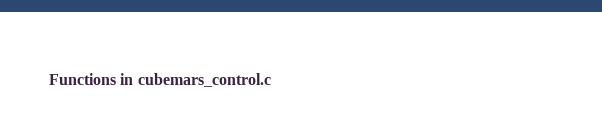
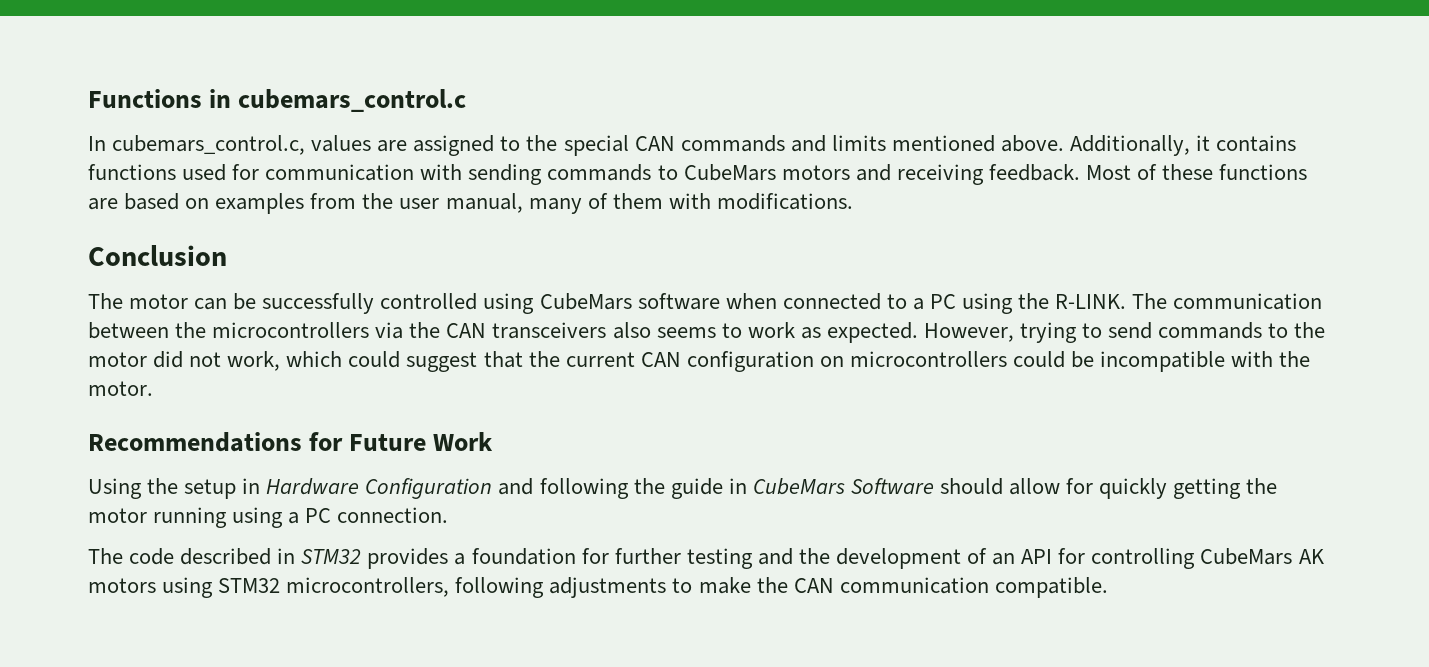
+ In cubemars_control.c, values are assigned to the special CAN commands and limits mentioned above. Additionally, it contains functions used for communication with sending commands to CubeMars motors and receiving feedback. Most of these functions are based on examples from the user manual, many of them with modifications.
+ Conclusion
+ The motor can be successfully controlled using CubeMars software when connected to a PC using the R-LINK. The communication between the microcontrollers via the CAN transceivers also seems to work as expected. However, trying to send commands to the motor did not work, which could suggest that the current CAN configuration on microcontrollers could be incompatible with the motor.
+ Recommendations for Future Work
+ Using the setup in Hardware Configuration and following the guide in CubeMars Software should allow for quickly getting the motor running using a PC connection.
+ The code described in STM32 provides a foundation for further testing and the development of an API for controlling CubeMars AK motors using STM32 microcontrollers, following adjustments to make the CAN communication compatible.

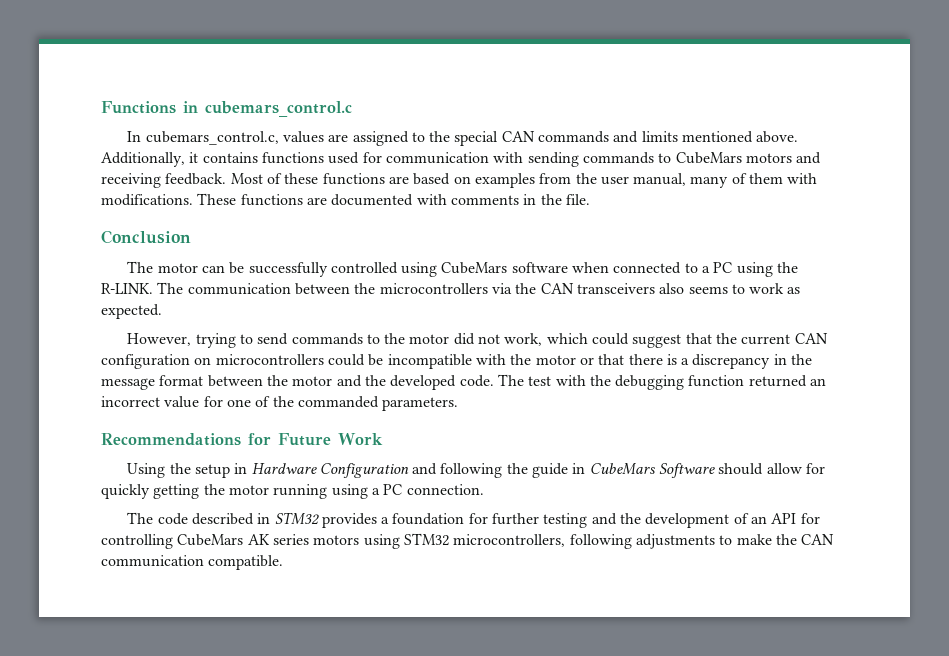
+ These functions are documented with comments in the file.
- The communication between the microcontrollers via the CAN transceivers also seems to work as expected. However, trying to send commands to the motor did not work, which could suggest that the current CAN configuration on microcontrollers could be incompatible with the motor.
+ The communication between the microcontrollers via the CAN transceivers also seems to work as expected.
+ However, trying to send commands to the motor did not work, which could suggest that the current CAN configuration on microcontrollers could be incompatible with the motor or that there is a discrepancy in the message format between the motor and the developed code. The test with the debugging function returned an incorrect value for one of the commanded parameters.
- The code described in STM32 provides a foundation for further testing and the development of an API for controlling CubeMars AK motors using STM32 microcontrollers, following adjustments to make the CAN communication compatible.
+ The code described in STM32 provides a foundation for further testing and the development of an API for controlling CubeMars AK series motors using STM32 microcontrollers, following adjustments to make the CAN communication compatible.

